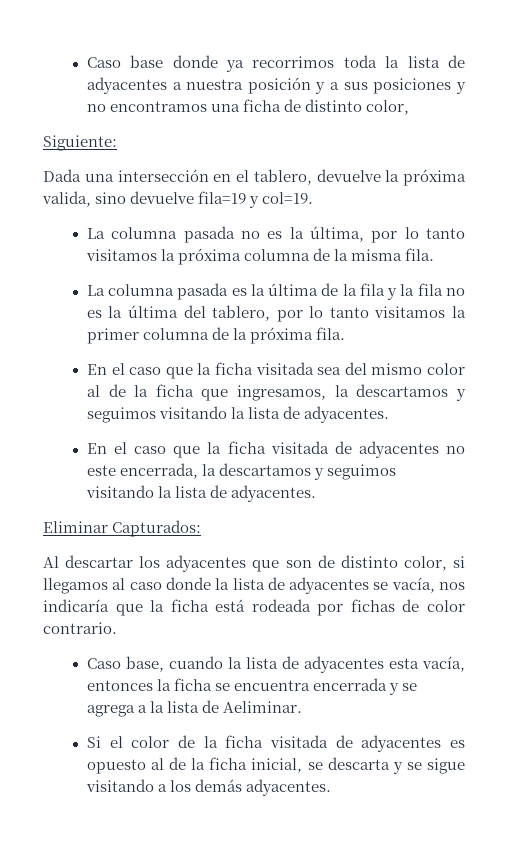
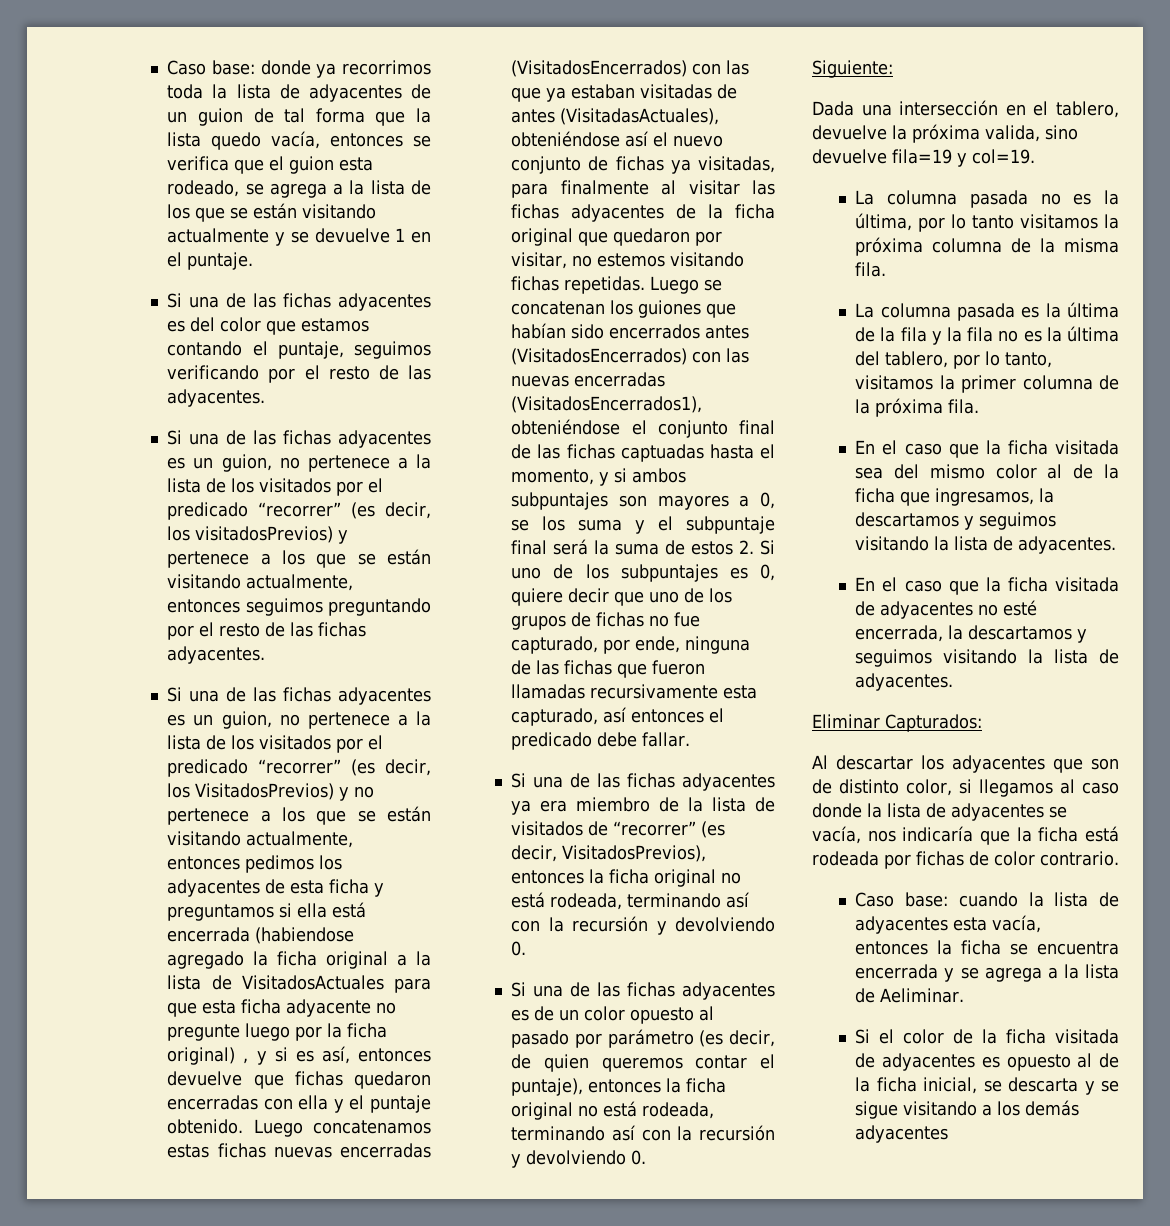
- Caso base donde ya recorrimos toda la lista de adyacentes a nuestra posición y a sus posiciones y no encontramos una ficha de distinto color,
+ Caso base: donde ya recorrimos toda la lista de adyacentes de un guion de tal forma que la lista quedo vacía, entonces se verifica que el guion esta rodeado, se agrega a la lista de los que se están visitando actualmente y se devuelve 1 en el puntaje.
+ Si una de las fichas adyacentes es del color que estamos contando el puntaje, seguimos verificando por el resto de las adyacentes.
+ Si una de las fichas adyacentes es un guion, no pertenece a la lista de los visitados por el predicado “recorrer” (es decir, los visitadosPrevios) y pertenece a los que se están visitando actualmente, entonces seguimos preguntando por el resto de las fichas adyacentes.
+ Si una de las fichas adyacentes es un guion, no pertenece a la lista de los visitados por el predicado “recorrer” (es decir, los VisitadosPrevios) y no pertenece a los que se están visitando actualmente, entonces pedimos los adyacentes de esta ficha y preguntamos si ella está encerrada (habiendose agregado la ficha original a la lista de VisitadosActuales para que esta ficha adyacente no pregunte luego por la ficha original) , y si es así, entonces devuelve que fichas quedaron encerradas con ella y el puntaje obtenido. Luego concatenamos estas fichas nuevas encerradas (VisitadosEncerrados) con las que ya estaban visitadas de antes (VisitadasActuales), obteniéndose así el nuevo conjunto de fichas ya visitadas, para finalmente al visitar las fichas adyacentes de la ficha original que quedaron por visitar, no estemos visitando fichas repetidas. Luego se concatenan los guiones que habían sido encerrados antes (VisitadosEncerrados) con las nuevas encerradas (VisitadosEncerrados1), obteniéndose el conjunto final de las fichas captuadas hasta el momento, y si ambos subpuntajes son mayores a 0, se los suma y el subpuntaje final será la suma de estos 2. Si uno de los subpuntajes es 0, quiere decir que uno de los grupos de fichas no fue capturado, por ende, ninguna de las fichas que fueron llamadas recursivamente esta capturado, así entonces el predicado debe fallar.
+ Si una de las fichas adyacentes ya era miembro de la lista de visitados de “recorrer” (es decir, VisitadosPrevios), entonces la ficha original no está rodeada, terminando así con la recursión y devolviendo 0.
+ Si una de las fichas adyacentes es de un color opuesto al pasado por parámetro (es decir, de quien queremos contar el puntaje), entonces la ficha original no está rodeada, terminando así con la recursión y devolviendo 0.
- La columna pasada es la última de la fila y la fila no es la última del tablero, por lo tanto visitamos la primer columna de la próxima fila.
+ La columna pasada es la última de la fila y la fila no es la última del tablero, por lo tanto, visitamos la primer columna de la próxima fila.
- En el caso que la ficha visitada de adyacentes no este encerrada, la descartamos y seguimos visitando la lista de adyacentes.
+ En el caso que la ficha visitada de adyacentes no esté encerrada, la descartamos y seguimos visitando la lista de adyacentes.
- Caso base, cuando la lista de adyacentes esta vacía, entonces la ficha se encuentra encerrada y se agrega a la lista de Aeliminar.
+ Caso base: cuando la lista de adyacentes esta vacía, entonces la ficha se encuentra encerrada y se agrega a la lista de Aeliminar.
- Si el color de la ficha visitada de adyacentes es opuesto al de la ficha inicial, se descarta y se sigue visitando a los demás adyacentes.
+ Si el color de la ficha visitada de adyacentes es opuesto al de la ficha inicial, se descarta y se sigue visitando a los demás adyacentes

